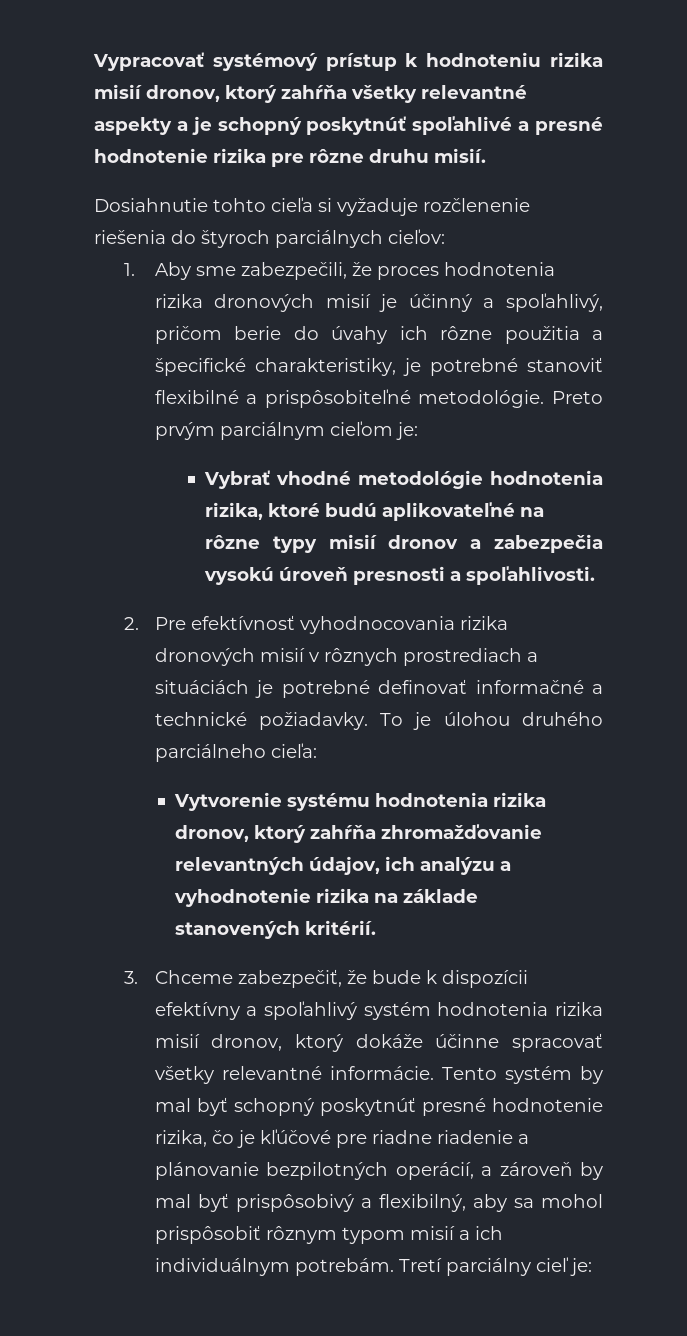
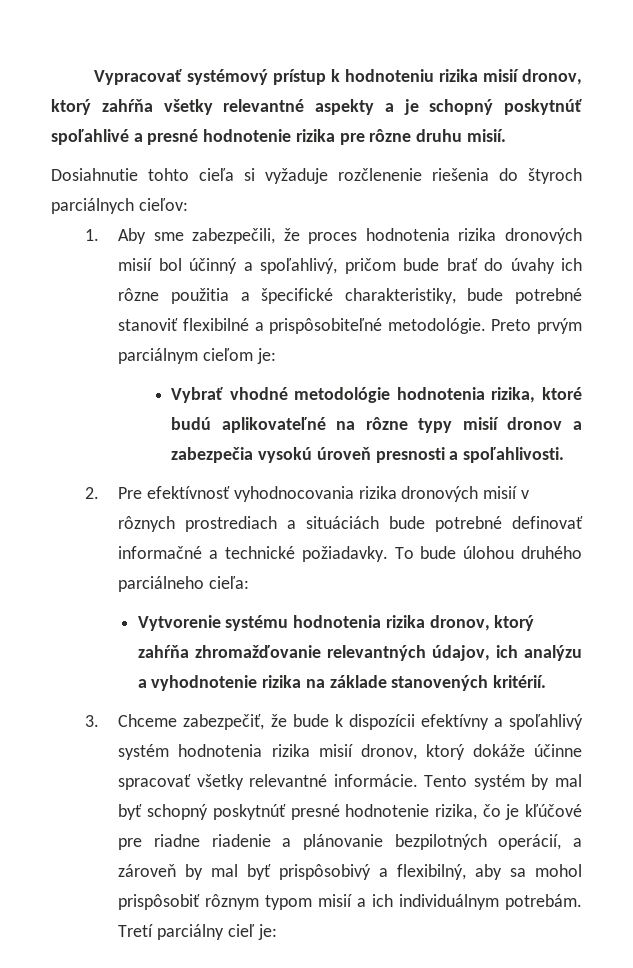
- 1. Aby sme zabezpečili, že proces hodnotenia rizika dronových misií je účinný a spoľahlivý, pričom berie do úvahy ich rôzne použitia a špecifické charakteristiky, je potrebné stanoviť flexibilné a prispôsobiteľné metodológie.
+ 1. Aby sme zabezpečili, že proces hodnotenia rizika dronových misií bol účinný a spoľahlivý, pričom bude brať do úvahy ich rôzne použitia a špecifické charakteristiky, bude potrebné stanoviť flexibilné a prispôsobiteľné metodológie.
- 2. Pre efektívnosť vyhodnocovania rizika dronových misií v rôznych prostrediach a situáciách je potrebné definovať informačné a technické požiadavky.
+ 2. Pre efektívnosť vyhodnocovania rizika dronových misií v rôznych prostrediach a situáciách bude potrebné definovať informačné a technické požiadavky.
- To je úlohou druhého parciálneho cieľa:
+ To bude úlohou druhého parciálneho cieľa:

